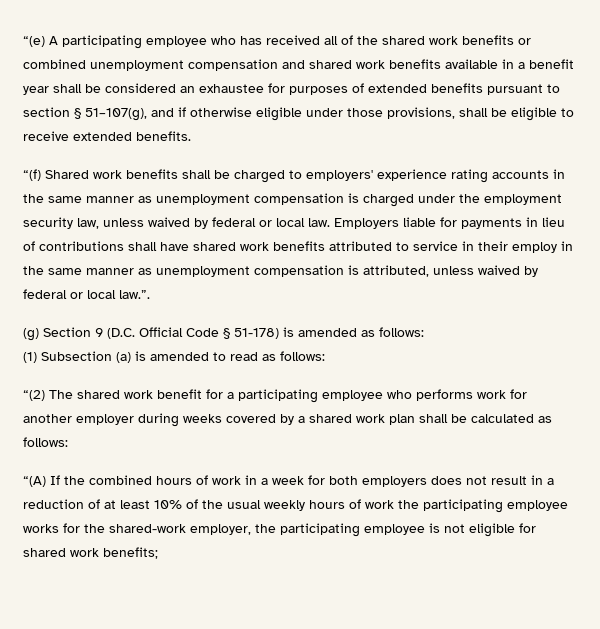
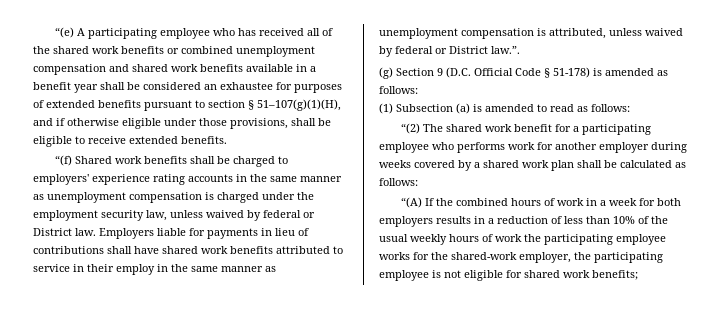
- “(e) A participating employee who has received all of the shared work benefits or combined unemployment compensation and shared work benefits available in a benefit year shall be considered an exhaustee for purposes of extended benefits pursuant to section § 51–107(g), and if otherwise eligible under those provisions, shall be eligible to receive extended benefits.
+ “(e) A participating employee who has received all of the shared work benefits or combined unemployment compensation and shared work benefits available in a benefit year shall be considered an exhaustee for purposes of extended benefits pursuant to section § 51–107(g)(1)(H), and if otherwise eligible under those provisions, shall be eligible to receive extended benefits.
- “(f) Shared work benefits shall be charged to employers' experience rating accounts in the same manner as unemployment compensation is charged under the employment security law, unless waived by federal or local law.
+ “(f) Shared work benefits shall be charged to employers' experience rating accounts in the same manner as unemployment compensation is charged under the employment security law, unless waived by federal or District law.
- Employers liable for payments in lieu of contributions shall have shared work benefits attributed to service in their employ in the same manner as unemployment compensation is attributed, unless waived by federal or local law.”.
+ Employers liable for payments in lieu of contributions shall have shared work benefits attributed to service in their employ in the same manner as unemployment compensation is attributed, unless waived by federal or District law.”.
- “(A) If the combined hours of work in a week for both employers does not result in a reduction of at least 10% of the usual weekly hours of work the participating employee works for the shared-work employer, the participating employee is not eligible for shared work benefits;
+ “(A) If the combined hours of work in a week for both employers results in a reduction of less than 10% of the usual weekly hours of work the participating employee works for the shared-work employer, the participating employee is not eligible for shared work benefits;

